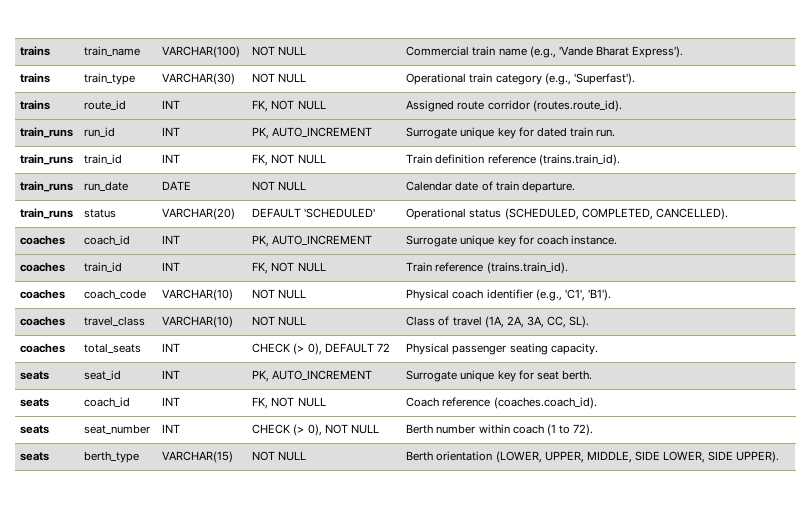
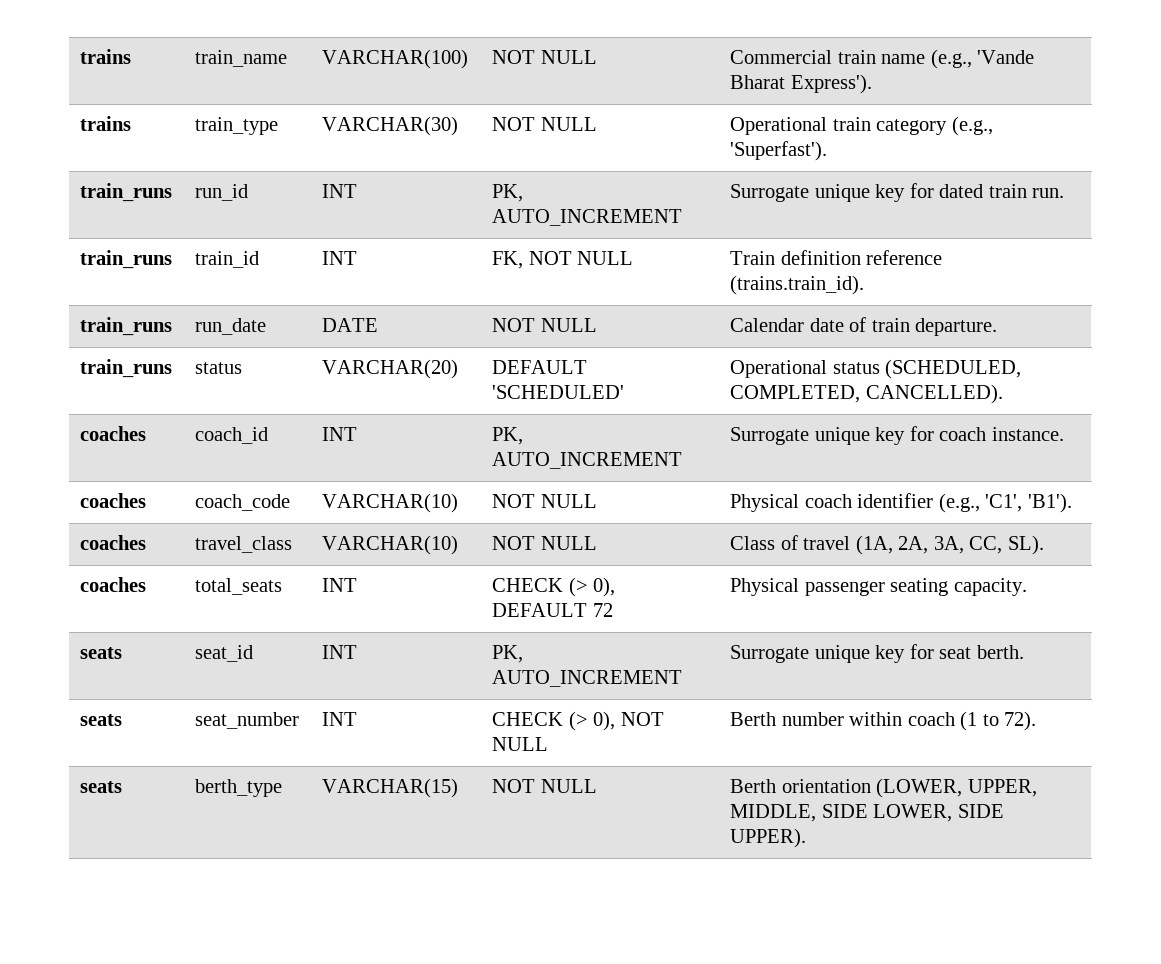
- trains | route_id | INT | FK, NOT NULL | Assigned route corridor (routes.route_id).
- coaches | train_id | INT | FK, NOT NULL | Train reference (trains.train_id).
- seats | coach_id | INT | FK, NOT NULL | Coach reference (coaches.coach_id).

